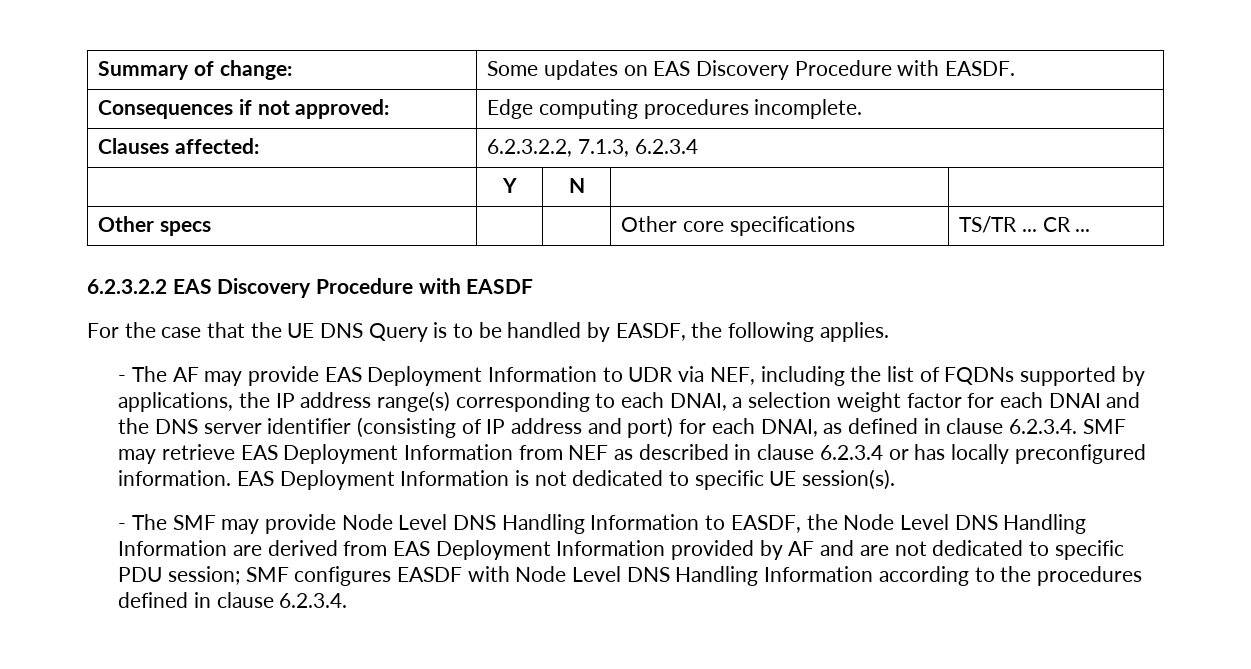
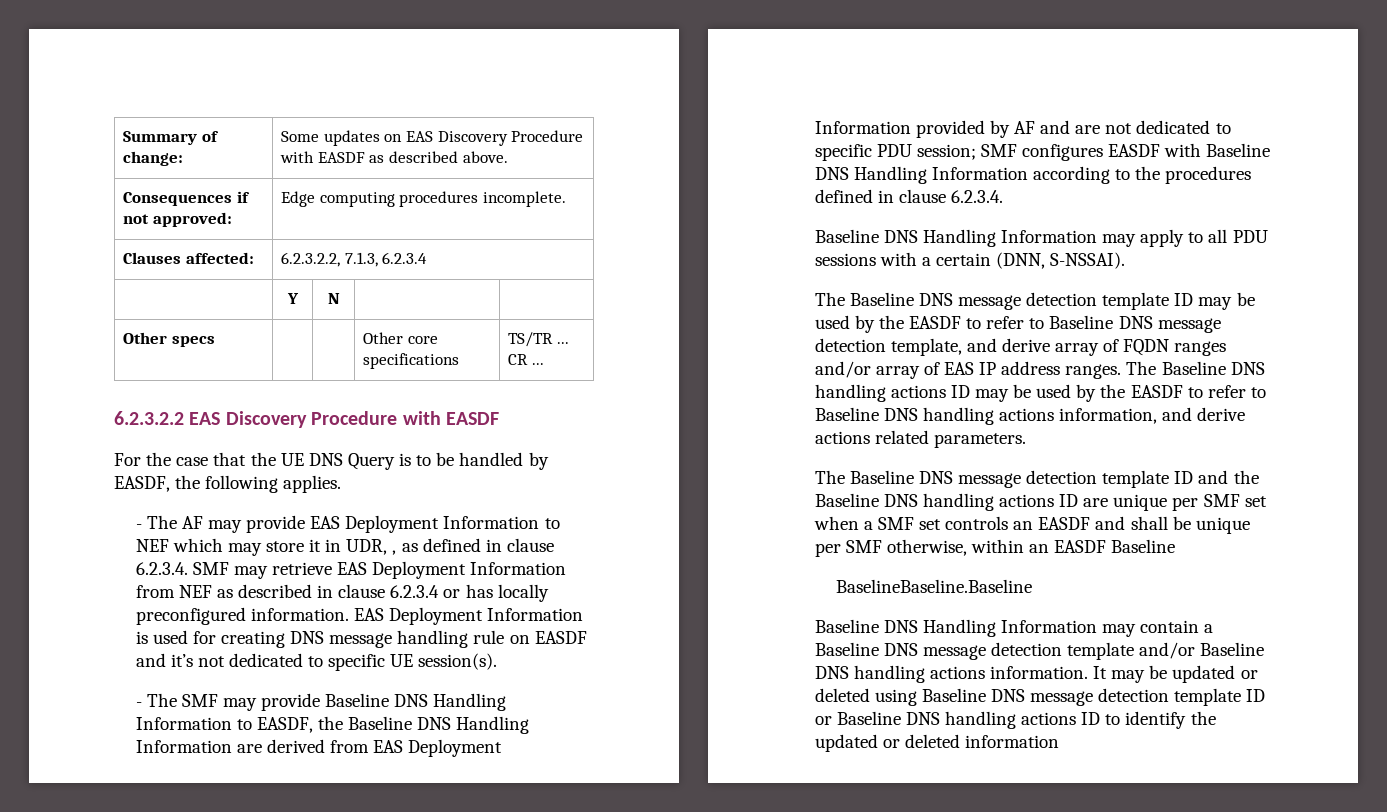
- Summary of change: | Some updates on EAS Discovery Procedure with EASDF.
+ Summary of change: | Some updates on EAS Discovery Procedure with EASDF as described above.
- - The AF may provide EAS Deployment Information to UDR via NEF, including the list of FQDNs supported by applications, the IP address range(s) corresponding to each DNAI, a selection weight factor for each DNAI and the DNS server identifier (consisting of IP address and port) for each DNAI, as defined in clause 6.2.3.4. SMF may retrieve EAS Deployment Information from NEF as described in clause 6.2.3.4 or has locally preconfigured information.
+ - The AF may provide EAS Deployment Information to NEF which may store it in UDR, , as defined in clause 6.2.3.4. SMF may retrieve EAS Deployment Information from NEF as described in clause 6.2.3.4 or has locally preconfigured information.
- EAS Deployment Information is not dedicated to specific UE session(s).
+ EAS Deployment Information is used for creating DNS message handling rule on EASDF and it’s not dedicated to specific UE session(s).
- - The SMF may provide Node Level DNS Handling Information to EASDF, the Node Level DNS Handling Information are derived from EAS Deployment Information provided by AF and are not dedicated to specific PDU session; SMF configures EASDF with Node Level DNS Handling Information according to the procedures defined in clause 6.2.3.4.
+ - The SMF may provide Baseline DNS Handling Information to EASDF, the Baseline DNS Handling Information are derived from EAS Deployment Information provided by AF and are not dedicated to specific PDU session; SMF configures EASDF with Baseline DNS Handling Information according to the procedures defined in clause 6.2.3.4.
+ Baseline DNS Handling Information may apply to all PDU sessions with a certain (DNN, S-NSSAI).
+ The Baseline DNS message detection template ID may be used by the EASDF to refer to Baseline DNS message detection template, and derive array of FQDN ranges and/or array of EAS IP address ranges. The Baseline DNS handling actions ID may be used by the EASDF to refer to Baseline DNS handling actions information, and derive actions related parameters.
+ The Baseline DNS message detection template ID and the Baseline DNS handling actions ID are unique per SMF set when a SMF set controls an EASDF and shall be unique per SMF otherwise, within an EASDF Baseline
+ BaselineBaseline.Baseline
+ Baseline DNS Handling Information may contain a Baseline DNS message detection template and/or Baseline DNS handling actions information. It may be updated or deleted using Baseline DNS message detection template ID or Baseline DNS handling actions ID to identify the updated or deleted information

